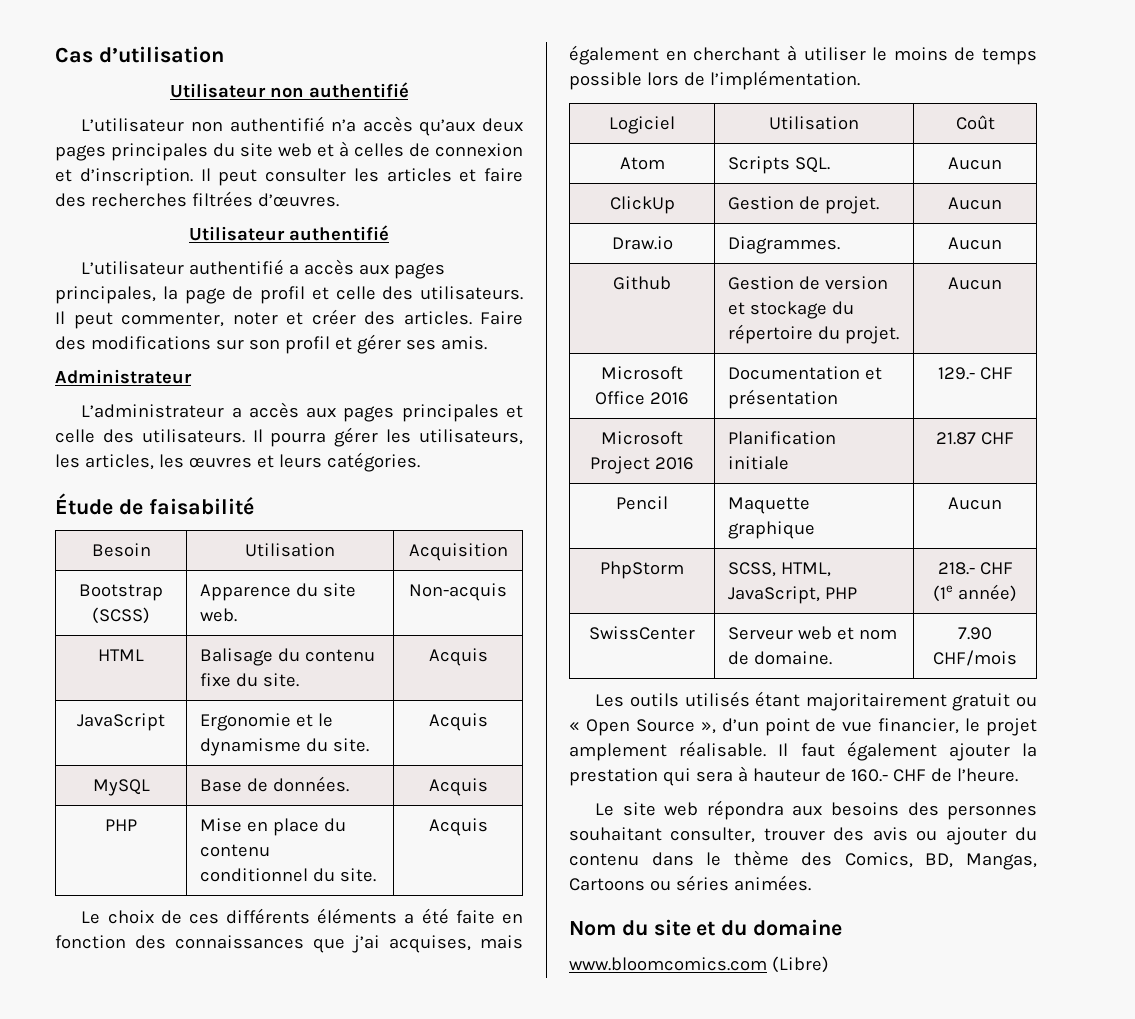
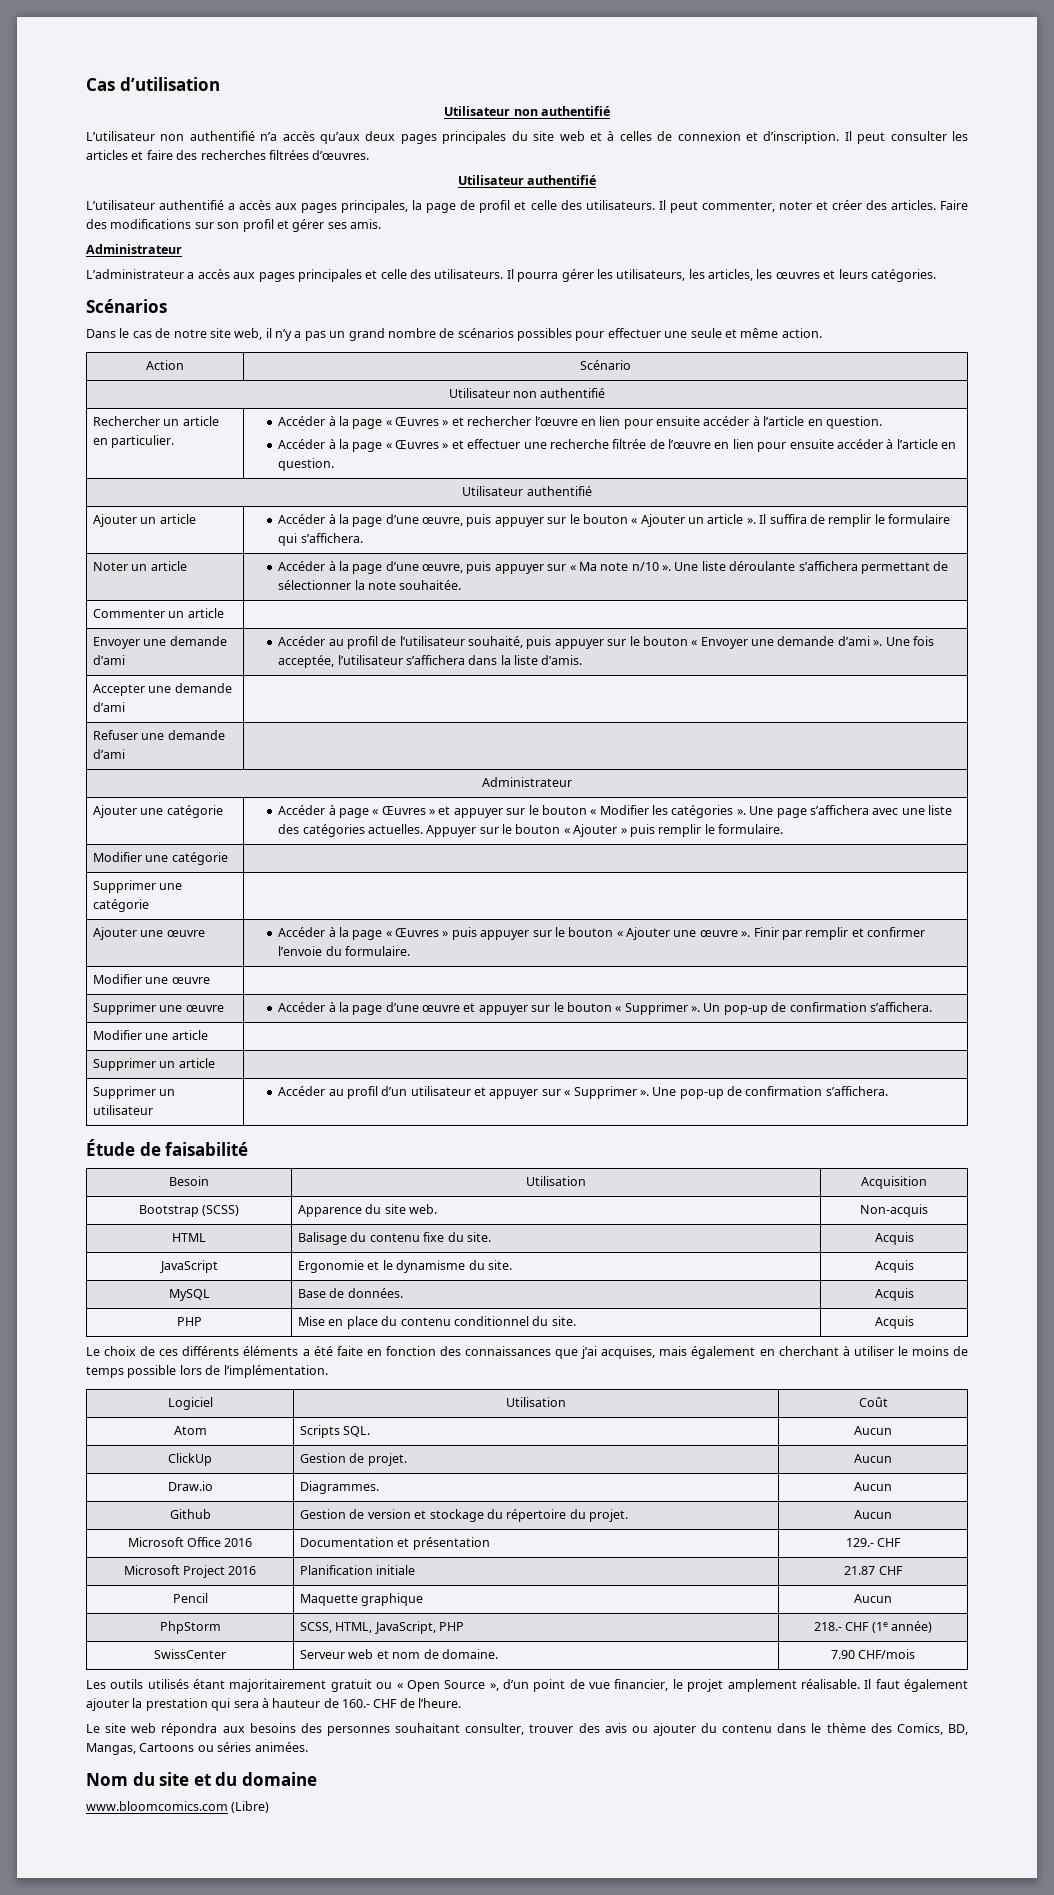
+ Scénarios
+ Dans le cas de notre site web, il n’y a pas un grand nombre de scénarios possibles pour effectuer une seule et même action.
+ Action | Scénario
+ Utilisateur non authentifié
+ Rechercher un article en particulier. | Accéder à la page « Œuvres » et rechercher l’œuvre en lien pour ensuite accéder à l’article en question.
+ Accéder à la page « Œuvres » et effectuer une recherche filtrée de l’œuvre en lien pour ensuite accéder à l’article en question.
+ Utilisateur authentifié
+ Ajouter un article | Accéder à la page d’une œuvre, puis appuyer sur le bouton « Ajouter un article ». Il suffira de remplir le formulaire qui s’affichera.
+ Noter un article | Accéder à la page d’une œuvre, puis appuyer sur « Ma note n/10 ». Une liste déroulante s’affichera permettant de sélectionner la note souhaitée.
+ Commenter un article |
+ Envoyer une demande d’ami | Accéder au profil de l’utilisateur souhaité, puis appuyer sur le bouton « Envoyer une demande d’ami ». Une fois acceptée, l’utilisateur s’affichera dans la liste d’amis.
+ Accepter une demande d’ami |
+ Refuser une demande d’ami |
+ Administrateur
+ Ajouter une catégorie | Accéder à page « Œuvres » et appuyer sur le bouton « Modifier les catégories ». Une page s’affichera avec une liste des catégories actuelles. Appuyer sur le bouton « Ajouter » puis remplir le formulaire.
+ Modifier une catégorie |
+ Supprimer une catégorie |
+ Ajouter une œuvre | Accéder à la page « Œuvres » puis appuyer sur le bouton « Ajouter une œuvre ». Finir par remplir et confirmer l’envoie du formulaire.
+ Modifier une œuvre |
+ Supprimer une œuvre | Accéder à la page d’une œuvre et appuyer sur le bouton « Supprimer ». Un pop-up de confirmation s’affichera.
+ Modifier une article |
+ Supprimer un article |
+ Supprimer un utilisateur | Accéder au profil d’un utilisateur et appuyer sur « Supprimer ». Une pop-up de confirmation s’affichera.

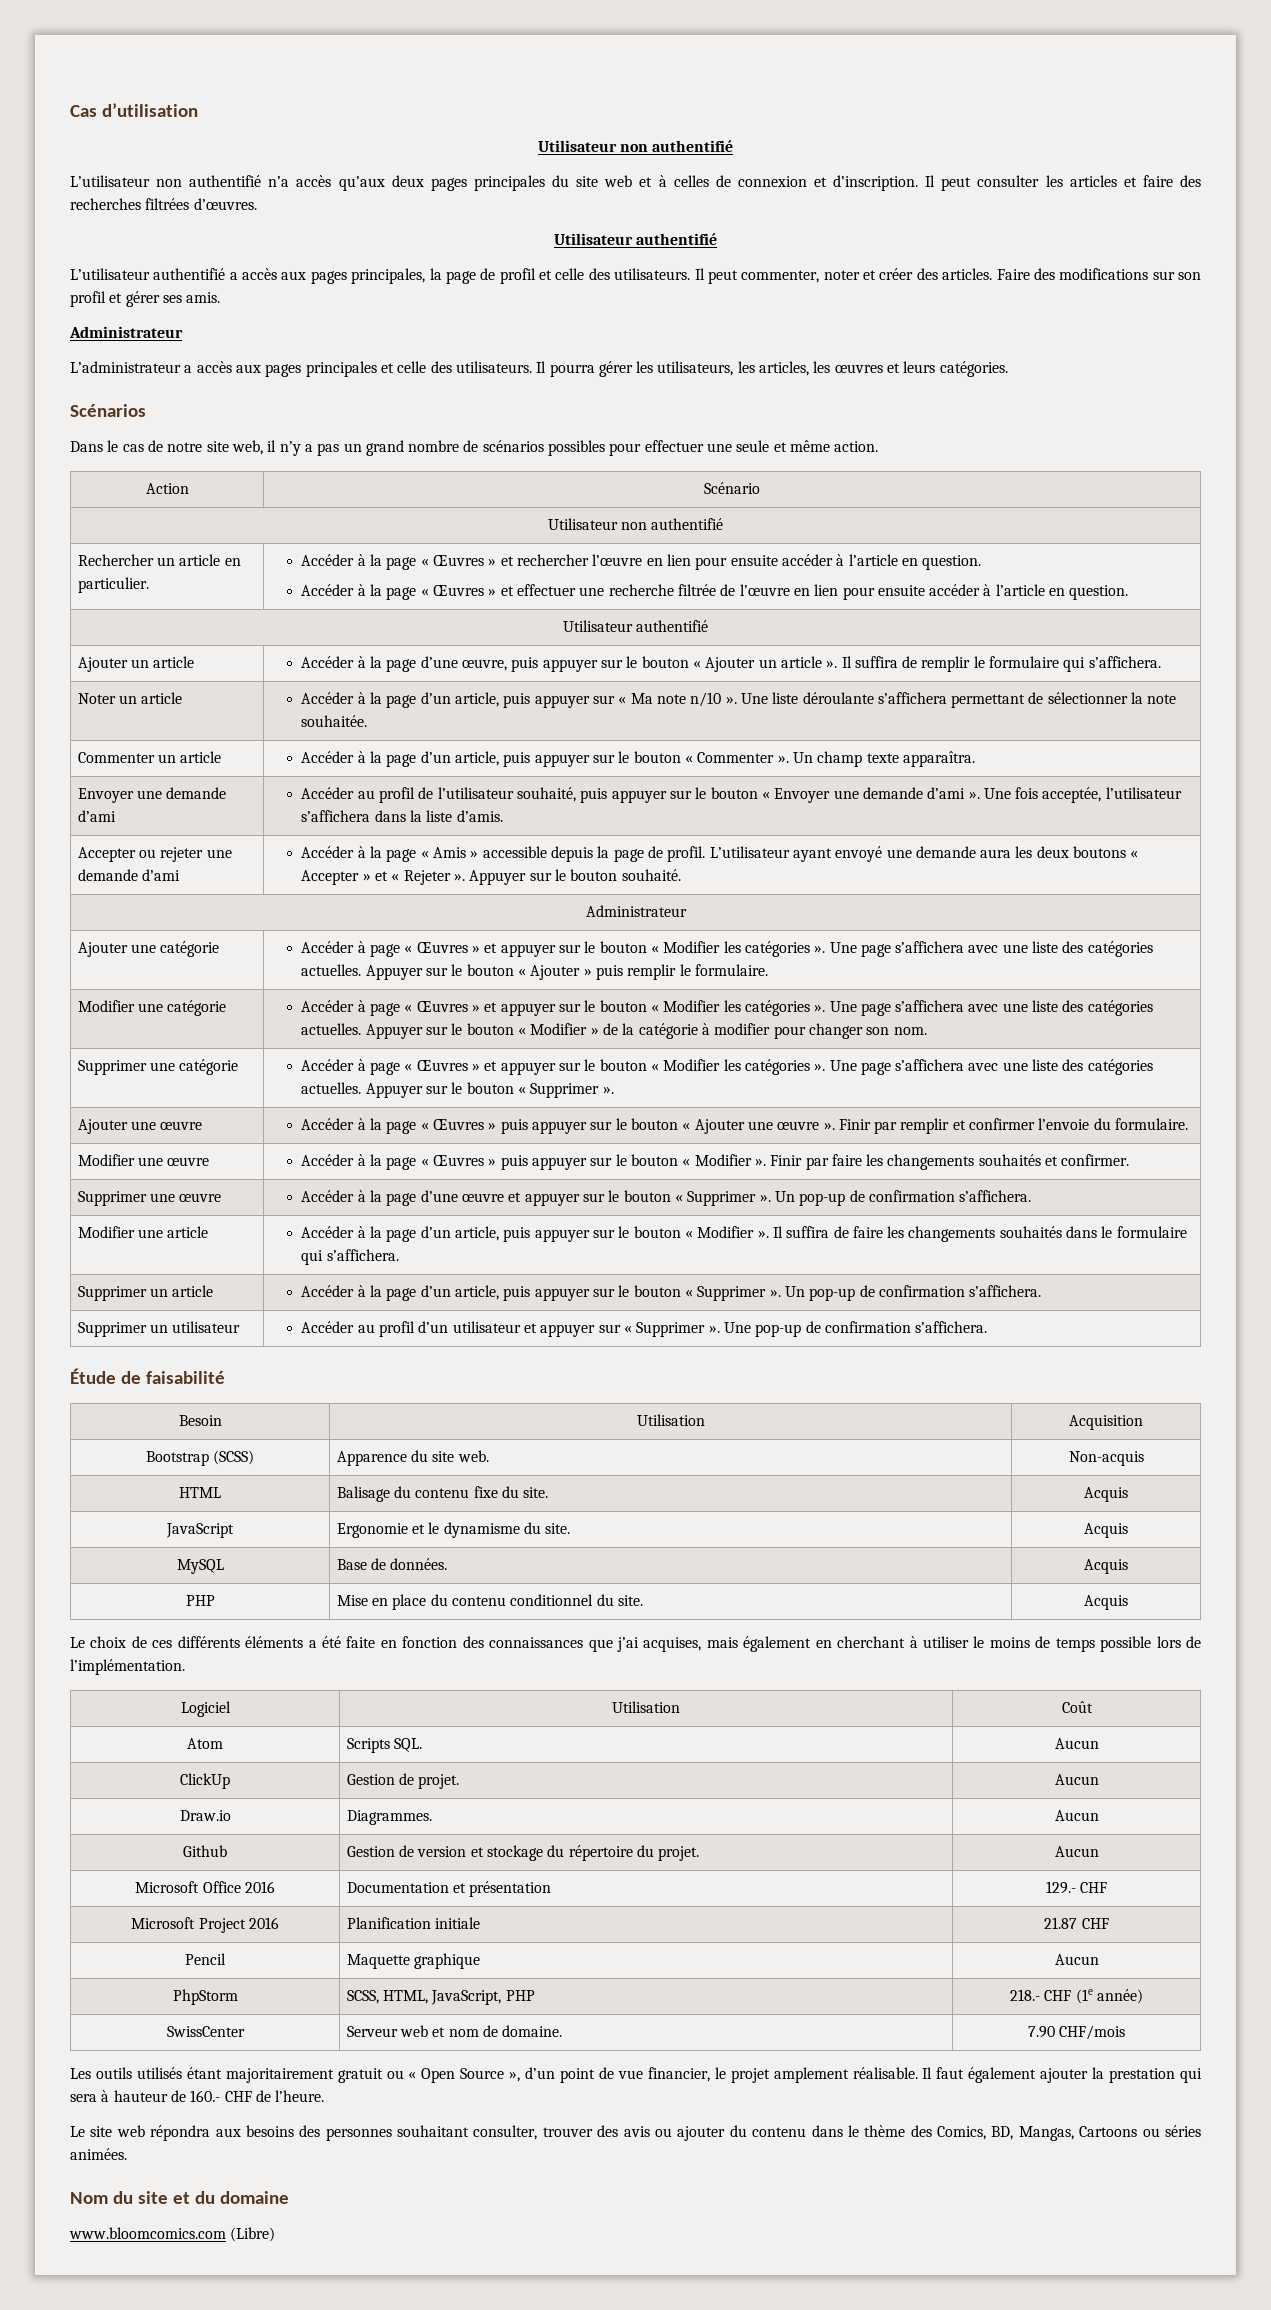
- Noter un article | Accéder à la page d’une œuvre, puis appuyer sur « Ma note n/10 ». Une liste déroulante s’affichera permettant de sélectionner la note souhaitée.
+ Noter un article | Accéder à la page d’un article, puis appuyer sur « Ma note n/10 ». Une liste déroulante s’affichera permettant de sélectionner la note souhaitée.
- Commenter un article |
+ Commenter un article | Accéder à la page d’un article, puis appuyer sur le bouton « Commenter ». Un champ texte apparaîtra.
- Accepter une demande d’ami |
- Refuser une demande d’ami |
+ Accepter ou rejeter une demande d’ami | Accéder à la page « Amis » accessible depuis la page de profil. L’utilisateur ayant envoyé une demande aura les deux boutons « Accepter » et « Rejeter ». Appuyer sur le bouton souhaité.
- Supprimer une catégorie |
+ Accéder à page « Œuvres » et appuyer sur le bouton « Modifier les catégories ». Une page s’affichera avec une liste des catégories actuelles. Appuyer sur le bouton « Modifier » de la catégorie à modifier pour changer son nom.
+ Supprimer une catégorie | Accéder à page « Œuvres » et appuyer sur le bouton « Modifier les catégories ». Une page s’affichera avec une liste des catégories actuelles. Appuyer sur le bouton « Supprimer ».
- Modifier une œuvre |
+ Modifier une œuvre | Accéder à la page « Œuvres » puis appuyer sur le bouton « Modifier ». Finir par faire les changements souhaités et confirmer.
- Modifier une article |
- Supprimer un article |
+ Modifier une article | Accéder à la page d’un article, puis appuyer sur le bouton « Modifier ». Il suffira de faire les changements souhaités dans le formulaire qui s’affichera.
+ Supprimer un article | Accéder à la page d’un article, puis appuyer sur le bouton « Supprimer ». Un pop-up de confirmation s’affichera.

